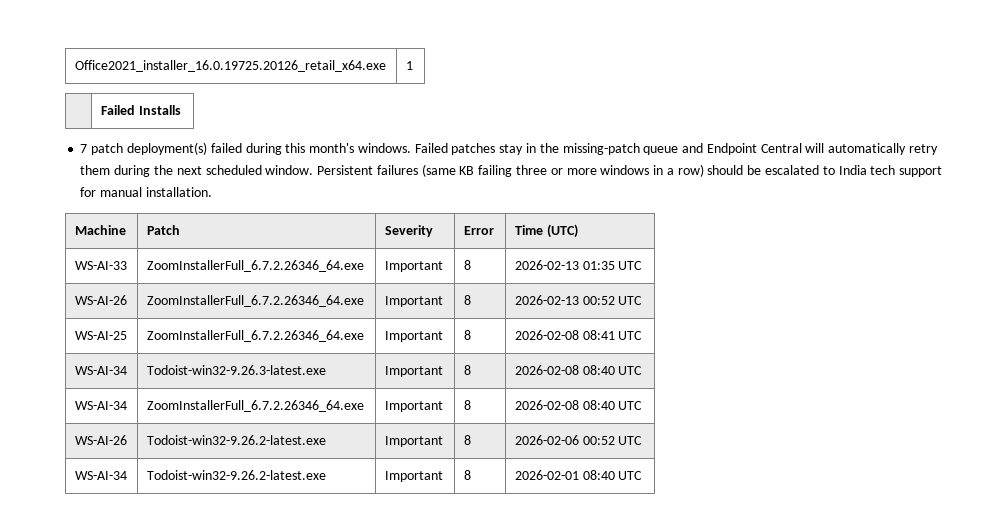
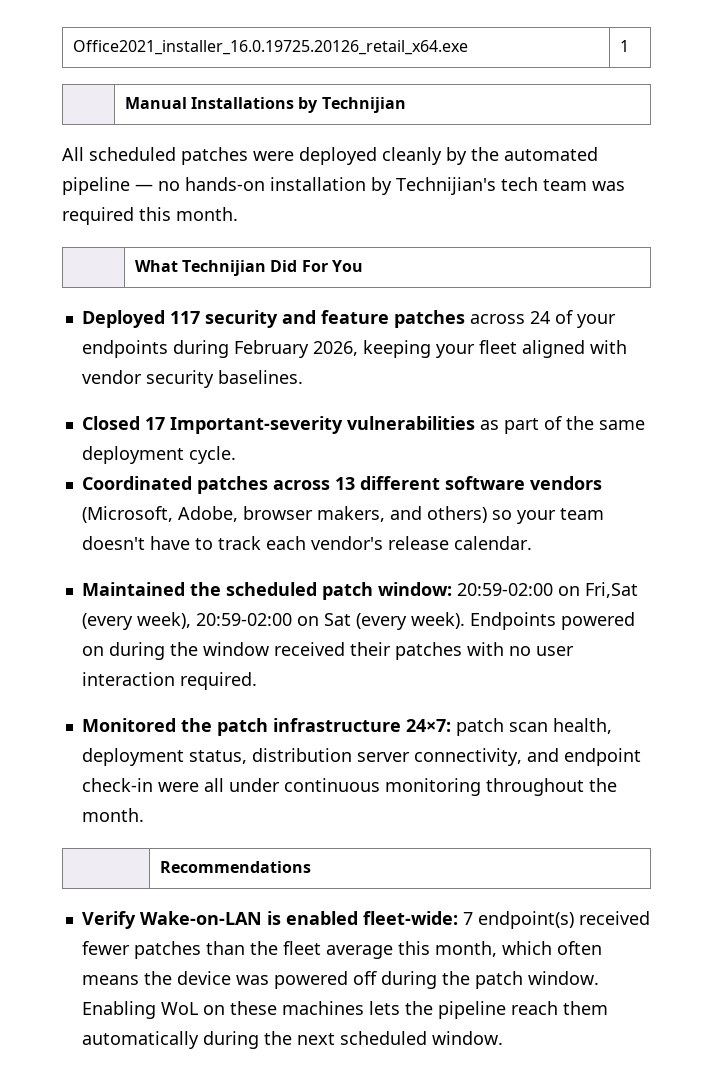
- | Failed Installs
- 7 patch deployment(s) failed during this month's windows. Failed patches stay in the missing-patch queue and Endpoint Central will automatically retry them during the next scheduled window. Persistent failures (same KB failing three or more windows in a row) should be escalated to India tech support for manual installation.
- Machine | Patch | Severity | Error | Time (UTC)
- WS-AI-33 | ZoomInstallerFull_6.7.2.26346_64.exe | Important | 8 | 2026-02-13 01:35 UTC
- WS-AI-26 | ZoomInstallerFull_6.7.2.26346_64.exe | Important | 8 | 2026-02-13 00:52 UTC
- WS-AI-25 | ZoomInstallerFull_6.7.2.26346_64.exe | Important | 8 | 2026-02-08 08:41 UTC
- WS-AI-34 | Todoist-win32-9.26.3-latest.exe | Important | 8 | 2026-02-08 08:40 UTC
- WS-AI-34 | ZoomInstallerFull_6.7.2.26346_64.exe | Important | 8 | 2026-02-08 08:40 UTC
- WS-AI-26 | Todoist-win32-9.26.2-latest.exe | Important | 8 | 2026-02-06 00:52 UTC
- WS-AI-34 | Todoist-win32-9.26.2-latest.exe | Important | 8 | 2026-02-01 08:40 UTC
+ | Manual Installations by Technijian
+ All scheduled patches were deployed cleanly by the automated pipeline — no hands-on installation by Technijian's tech team was required this month.
+ | What Technijian Did For You
+ Deployed 117 security and feature patches across 24 of your endpoints during February 2026, keeping your fleet aligned with vendor security baselines.
+ Closed 17 Important-severity vulnerabilities as part of the same deployment cycle.
+ Coordinated patches across 13 different software vendors (Microsoft, Adobe, browser makers, and others) so your team doesn't have to track each vendor's release calendar.
+ Maintained the scheduled patch window: 20:59-02:00 on Fri,Sat (every week), 20:59-02:00 on Sat (every week). Endpoints powered on during the window received their patches with no user interaction required.
+ Monitored the patch infrastructure 24×7: patch scan health, deployment status, distribution server connectivity, and endpoint check-in were all under continuous monitoring throughout the month.
+ | Recommendations
+ Verify Wake-on-LAN is enabled fleet-wide: 7 endpoint(s) received fewer patches than the fleet average this month, which often means the device was powered off during the patch window. Enabling WoL on these machines lets the pipeline reach them automatically during the next scheduled window.

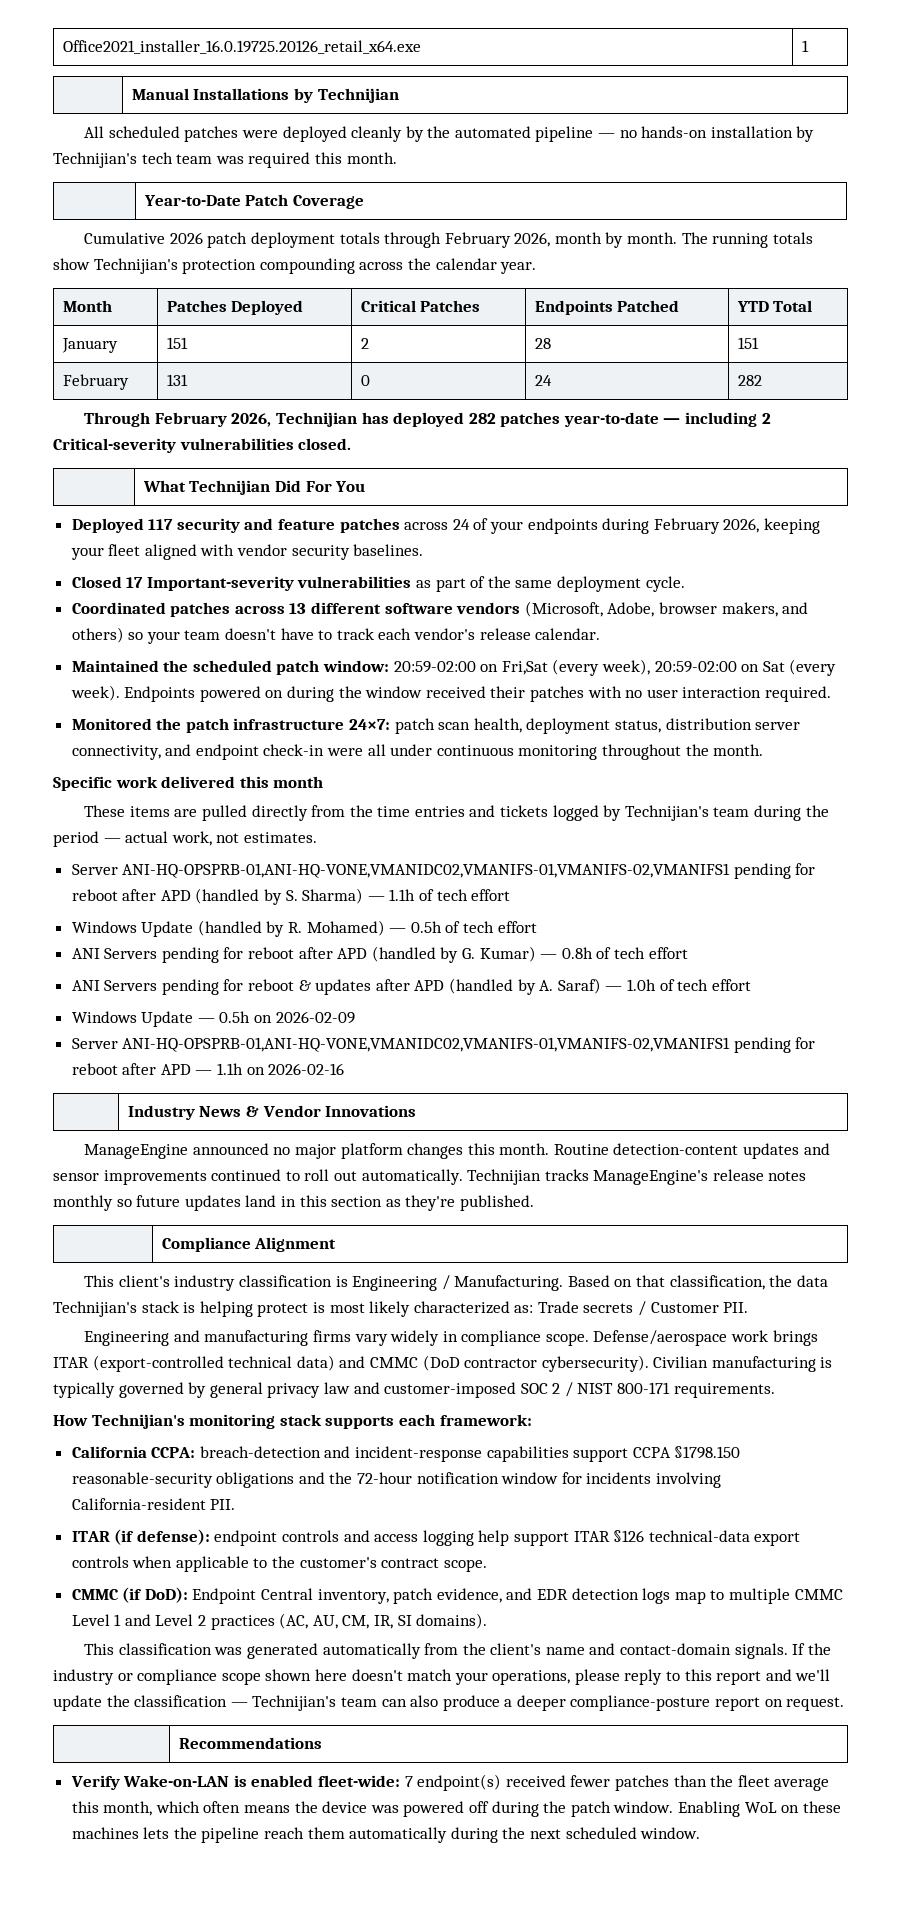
+ | Year-to-Date Patch Coverage
+ Cumulative 2026 patch deployment totals through February 2026, month by month. The running totals show Technijian's protection compounding across the calendar year.
+ Month | Patches Deployed | Critical Patches | Endpoints Patched | YTD Total
+ January | 151 | 2 | 28 | 151
+ February | 131 | 0 | 24 | 282
+ Through February 2026, Technijian has deployed 282 patches year-to-date — including 2 Critical-severity vulnerabilities closed.
+ Specific work delivered this month
+ These items are pulled directly from the time entries and tickets logged by Technijian's team during the period — actual work, not estimates.
+ Server ANI-HQ-OPSPRB-01,ANI-HQ-VONE,VMANIDC02,VMANIFS-01,VMANIFS-02,VMANIFS1 pending for reboot after APD (handled by S. Sharma) — 1.1h of tech effort
+ Windows Update (handled by R. Mohamed) — 0.5h of tech effort
+ ANI Servers pending for reboot after APD (handled by G. Kumar) — 0.8h of tech effort
+ ANI Servers pending for reboot & updates after APD (handled by A. Saraf) — 1.0h of tech effort
+ Windows Update — 0.5h on 2026-02-09
+ Server ANI-HQ-OPSPRB-01,ANI-HQ-VONE,VMANIDC02,VMANIFS-01,VMANIFS-02,VMANIFS1 pending for reboot after APD — 1.1h on 2026-02-16
+ | Industry News & Vendor Innovations
+ ManageEngine announced no major platform changes this month. Routine detection-content updates and sensor improvements continued to roll out automatically. Technijian tracks ManageEngine's release notes monthly so future updates land in this section as they're published.
+ | Compliance Alignment
+ This client's industry classification is Engineering / Manufacturing. Based on that classification, the data Technijian's stack is helping protect is most likely characterized as: Trade secrets / Customer PII.
+ Engineering and manufacturing firms vary widely in compliance scope. Defense/aerospace work brings ITAR (export-controlled technical data) and CMMC (DoD contractor cybersecurity). Civilian manufacturing is typically governed by general privacy law and customer-imposed SOC 2 / NIST 800-171 requirements.
+ How Technijian's monitoring stack supports each framework:
+ California CCPA: breach-detection and incident-response capabilities support CCPA §1798.150 reasonable-security obligations and the 72-hour notification window for incidents involving California-resident PII.
+ ITAR (if defense): endpoint controls and access logging help support ITAR §126 technical-data export controls when applicable to the customer's contract scope.
+ CMMC (if DoD): Endpoint Central inventory, patch evidence, and EDR detection logs map to multiple CMMC Level 1 and Level 2 practices (AC, AU, CM, IR, SI domains).
+ This classification was generated automatically from the client's name and contact-domain signals. If the industry or compliance scope shown here doesn't match your operations, please reply to this report and we'll update the classification — Technijian's team can also produce a deeper compliance-posture report on request.

